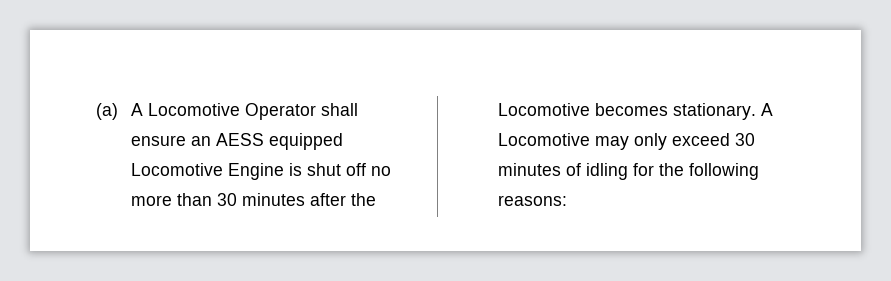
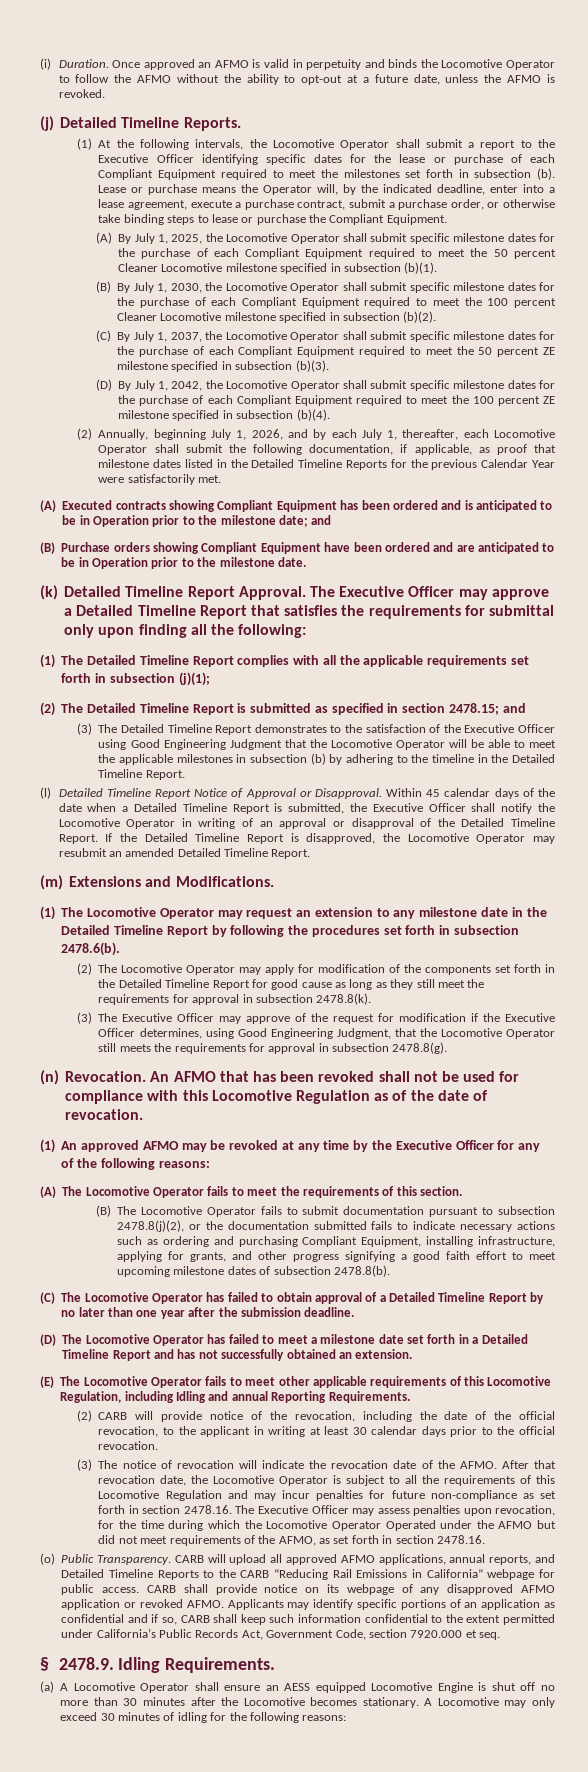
+ (i) Duration. Once approved an AFMO is valid in perpetuity and binds the Locomotive Operator to follow the AFMO without the ability to opt-out at a future date, unless the AFMO is revoked.
+ (j) Detailed Timeline Reports.
+ (1) At the following intervals, the Locomotive Operator shall submit a report to the Executive Officer identifying specific dates for the lease or purchase of each Compliant Equipment required to meet the milestones set forth in subsection (b). Lease or purchase means the Operator will, by the indicated deadline, enter into a lease agreement, execute a purchase contract, submit a purchase order, or otherwise take binding steps to lease or purchase the Compliant Equipment.
+ (A) By July 1, 2025, the Locomotive Operator shall submit specific milestone dates for the purchase of each Compliant Equipment required to meet the 50 percent Cleaner Locomotive milestone specified in subsection (b)(1).
+ (B) By July 1, 2030, the Locomotive Operator shall submit specific milestone dates for the purchase of each Compliant Equipment required to meet the 100 percent Cleaner Locomotive milestone specified in subsection (b)(2).
+ (C) By July 1, 2037, the Locomotive Operator shall submit specific milestone dates for the purchase of each Compliant Equipment required to meet the 50 percent ZE milestone specified in subsection (b)(3).
+ (D) By July 1, 2042, the Locomotive Operator shall submit specific milestone dates for the purchase of each Compliant Equipment required to meet the 100 percent ZE milestone specified in subsection (b)(4).
+ (2) Annually, beginning July 1, 2026, and by each July 1, thereafter, each Locomotive Operator shall submit the following documentation, if applicable, as proof that milestone dates listed in the Detailed Timeline Reports for the previous Calendar Year were satisfactorily met.
+ (A) Executed contracts showing Compliant Equipment has been ordered and is anticipated to be in Operation prior to the milestone date; and
+ (B) Purchase orders showing Compliant Equipment have been ordered and are anticipated to be in Operation prior to the milestone date.
+ (k) Detailed Timeline Report Approval. The Executive Officer may approve a Detailed Timeline Report that satisfies the requirements for submittal only upon finding all the following:
+ (1) The Detailed Timeline Report complies with all the applicable requirements set forth in subsection (j)(1);
+ (2) The Detailed Timeline Report is submitted as specified in section 2478.15; and
+ (3) The Detailed Timeline Report demonstrates to the satisfaction of the Executive Officer using Good Engineering Judgment that the Locomotive Operator will be able to meet the applicable milestones in subsection (b) by adhering to the timeline in the Detailed Timeline Report.
+ (l) Detailed Timeline Report Notice of Approval or Disapproval. Within 45 calendar days of the date when a Detailed Timeline Report is submitted, the Executive Officer shall notify the Locomotive Operator in writing of an approval or disapproval of the Detailed Timeline Report. If the Detailed Timeline Report is disapproved, the Locomotive Operator may resubmit an amended Detailed Timeline Report.
+ (m) Extensions and Modifications.
+ (1) The Locomotive Operator may request an extension to any milestone date in the Detailed Timeline Report by following the procedures set forth in subsection 2478.6(b).
+ (2) The Locomotive Operator may apply for modification of the components set forth in the Detailed Timeline Report for good cause as long as they still meet the requirements for approval in subsection 2478.8(k).
+ (3) The Executive Officer may approve of the request for modification if the Executive Officer determines, using Good Engineering Judgment, that the Locomotive Operator still meets the requirements for approval in subsection 2478.8(g).
+ (n) Revocation. An AFMO that has been revoked shall not be used for compliance with this Locomotive Regulation as of the date of revocation.
+ (1) An approved AFMO may be revoked at any time by the Executive Officer for any of the following reasons:
+ (A) The Locomotive Operator fails to meet the requirements of this section.
+ (B) The Locomotive Operator fails to submit documentation pursuant to subsection 2478.8(j)(2), or the documentation submitted fails to indicate necessary actions such as ordering and purchasing Compliant Equipment, installing infrastructure, applying for grants, and other progress signifying a good faith effort to meet upcoming milestone dates of subsection 2478.8(b).
+ (C) The Locomotive Operator has failed to obtain approval of a Detailed Timeline Report by no later than one year after the submission deadline.
+ (D) The Locomotive Operator has failed to meet a milestone date set forth in a Detailed Timeline Report and has not successfully obtained an extension.
+ (E) The Locomotive Operator fails to meet other applicable requirements of this Locomotive Regulation, including Idling and annual Reporting Requirements.
+ (2) CARB will provide notice of the revocation, including the date of the official revocation, to the applicant in writing at least 30 calendar days prior to the official revocation.
+ (3) The notice of revocation will indicate the revocation date of the AFMO. After that revocation date, the Locomotive Operator is subject to all the requirements of this Locomotive Regulation and may incur penalties for future non-compliance as set forth in section 2478.16. The Executive Officer may assess penalties upon revocation, for the time during which the Locomotive Operator Operated under the AFMO but did not meet requirements of the AFMO, as set forth in section 2478.16.
+ (o) Public Transparency. CARB will upload all approved AFMO applications, annual reports, and Detailed Timeline Reports to the CARB “Reducing Rail Emissions in California” webpage for public access. CARB shall provide notice on its webpage of any disapproved AFMO application or revoked AFMO. Applicants may identify specific portions of an application as confidential and if so, CARB shall keep such information confidential to the extent permitted under California’s Public Records Act, Government Code, section 7920.000 et seq.
+ § 2478.9. Idling Requirements.

